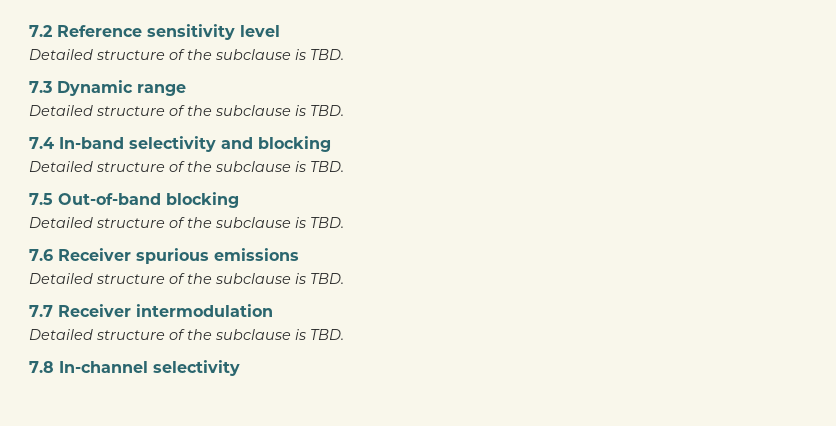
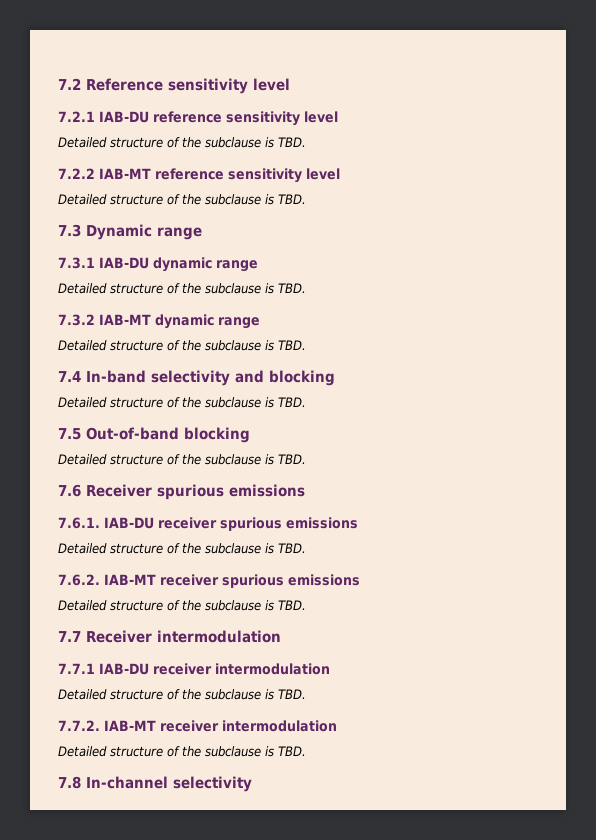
+ 7.2.1 IAB-DU reference sensitivity level
+ Detailed structure of the subclause is TBD.
+ 7.2.2 IAB-MT reference sensitivity level
+ 7.3.1 IAB-DU dynamic range
+ Detailed structure of the subclause is TBD.
+ 7.3.2 IAB-MT dynamic range
+ 7.6.1. IAB-DU receiver spurious emissions
+ Detailed structure of the subclause is TBD.
+ 7.6.2. IAB-MT receiver spurious emissions
+ 7.7.1 IAB-DU receiver intermodulation
+ Detailed structure of the subclause is TBD.
+ 7.7.2. IAB-MT receiver intermodulation

